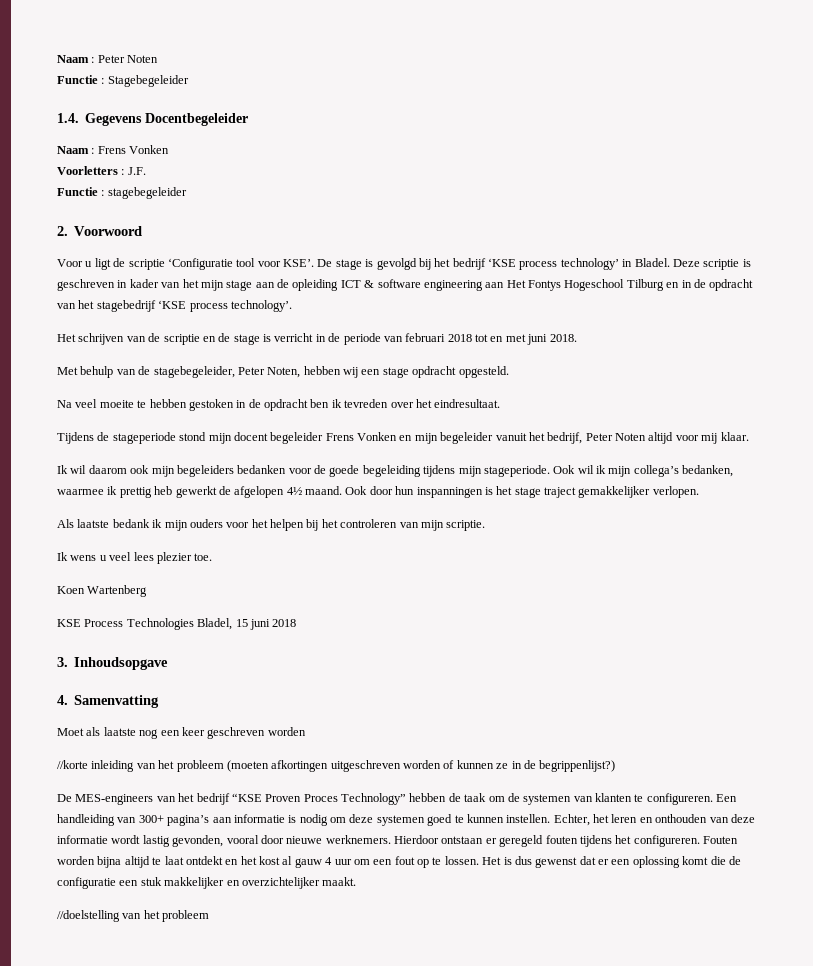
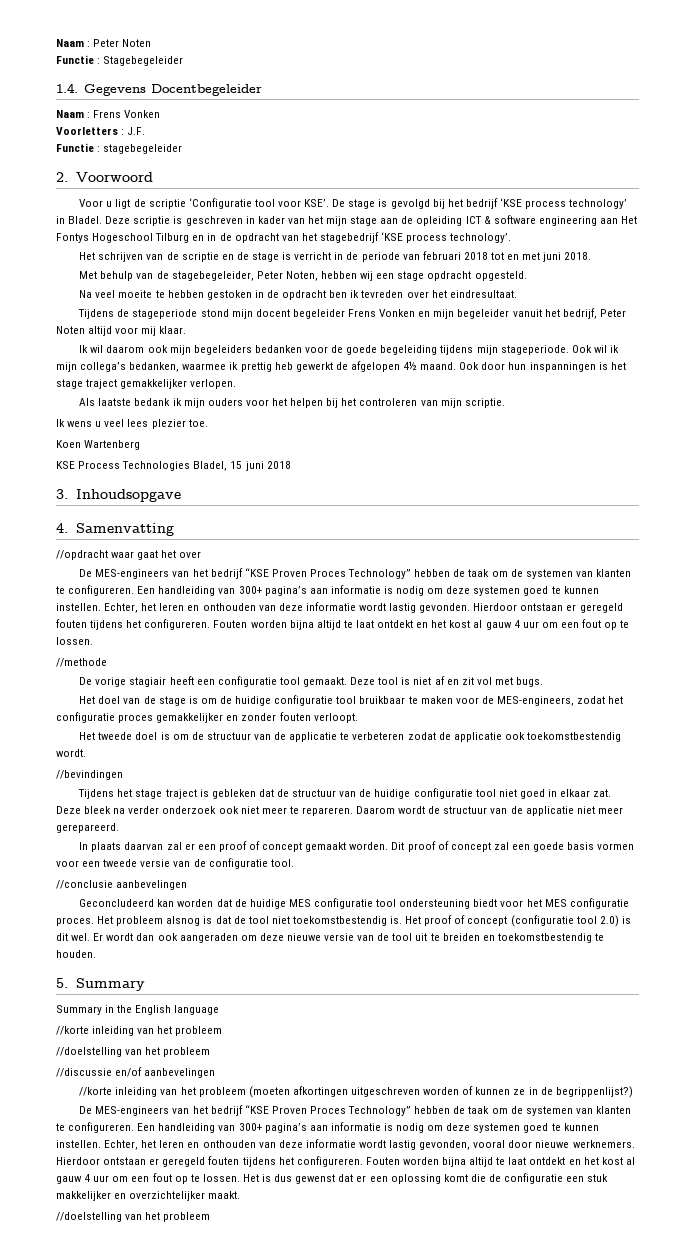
- Moet als laatste nog een keer geschreven worden
+ //opdracht waar gaat het over
+ De MES-engineers van het bedrijf “KSE Proven Proces Technology” hebben de taak om de systemen van klanten te configureren. Een handleiding van 300+ pagina’s aan informatie is nodig om deze systemen goed te kunnen instellen. Echter, het leren en onthouden van deze informatie wordt lastig gevonden. Hierdoor ontstaan er geregeld fouten tijdens het configureren. Fouten worden bijna altijd te laat ontdekt en het kost al gauw 4 uur om een fout op te lossen.
+ //methode
+ De vorige stagiair heeft een configuratie tool gemaakt. Deze tool is niet af en zit vol met bugs.
+ Het doel van de stage is om de huidige configuratie tool bruikbaar te maken voor de MES-engineers, zodat het configuratie proces gemakkelijker en zonder fouten verloopt.
+ Het tweede doel is om de structuur van de applicatie te verbeteren zodat de applicatie ook toekomstbestendig wordt.
+ //bevindingen
+ Tijdens het stage traject is gebleken dat de structuur van de huidige configuratie tool niet goed in elkaar zat. Deze bleek na verder onderzoek ook niet meer te repareren. Daarom wordt de structuur van de applicatie niet meer gerepareerd.
+ In plaats daarvan zal er een proof of concept gemaakt worden. Dit proof of concept zal een goede basis vormen voor een tweede versie van de configuratie tool.
+ //conclusie aanbevelingen
+ Geconcludeerd kan worden dat de huidige MES configuratie tool ondersteuning biedt voor het MES configuratie proces. Het probleem alsnog is dat de tool niet toekomstbestendig is. Het proof of concept (configuratie tool 2.0) is dit wel. Er wordt dan ook aangeraden om deze nieuwe versie van de tool uit te breiden en toekomstbestendig te houden.
+ 5. Summary
+ Summary in the English language
+ //korte inleiding van het probleem
+ //doelstelling van het probleem
+ //discussie en/of aanbevelingen

